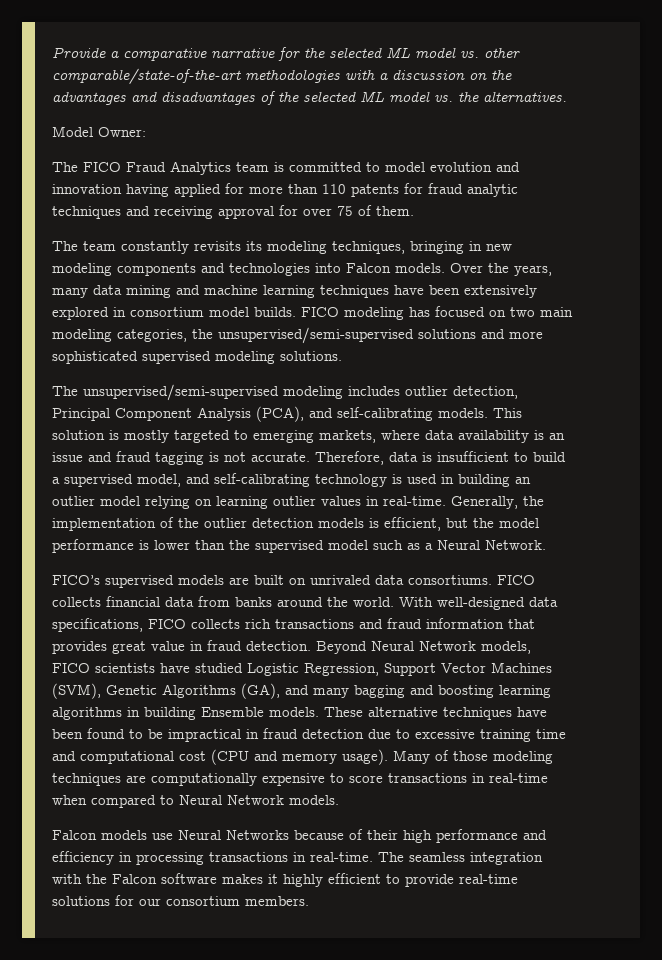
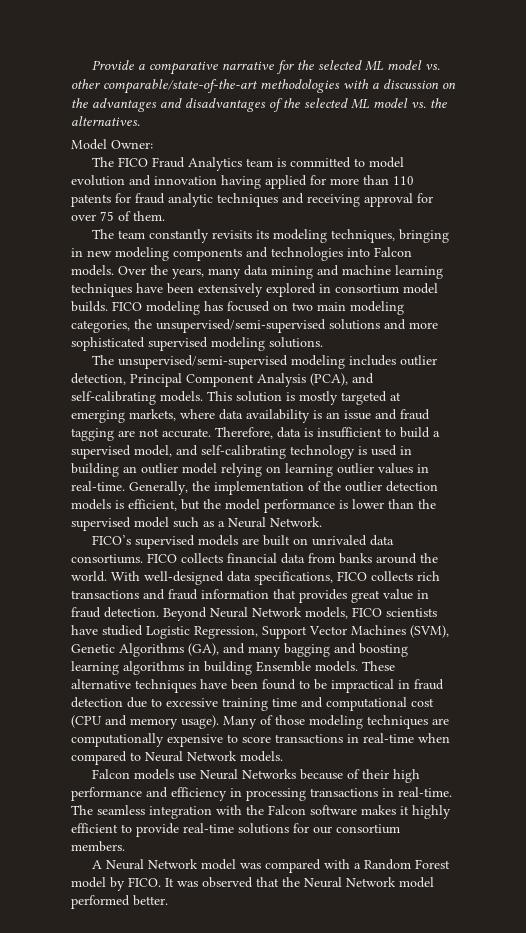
- This solution is mostly targeted to emerging markets, where data availability is an issue and fraud tagging is not accurate.
+ This solution is mostly targeted at emerging markets, where data availability is an issue and fraud tagging are not accurate.
+ A Neural Network model was compared with a Random Forest model by FICO. It was observed that the Neural Network model performed better.

